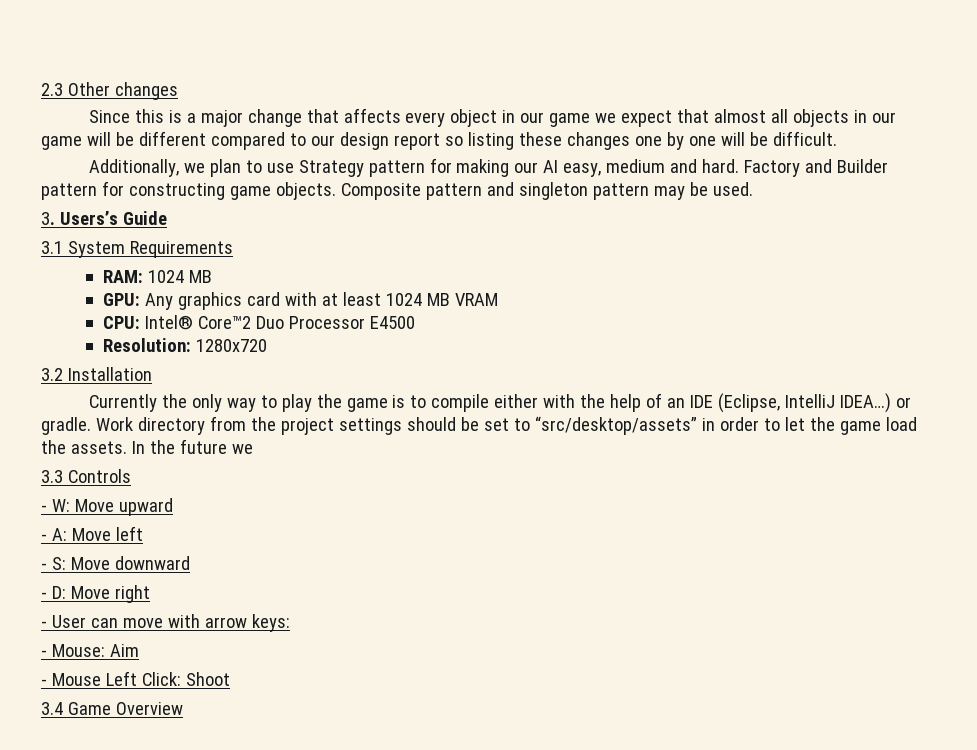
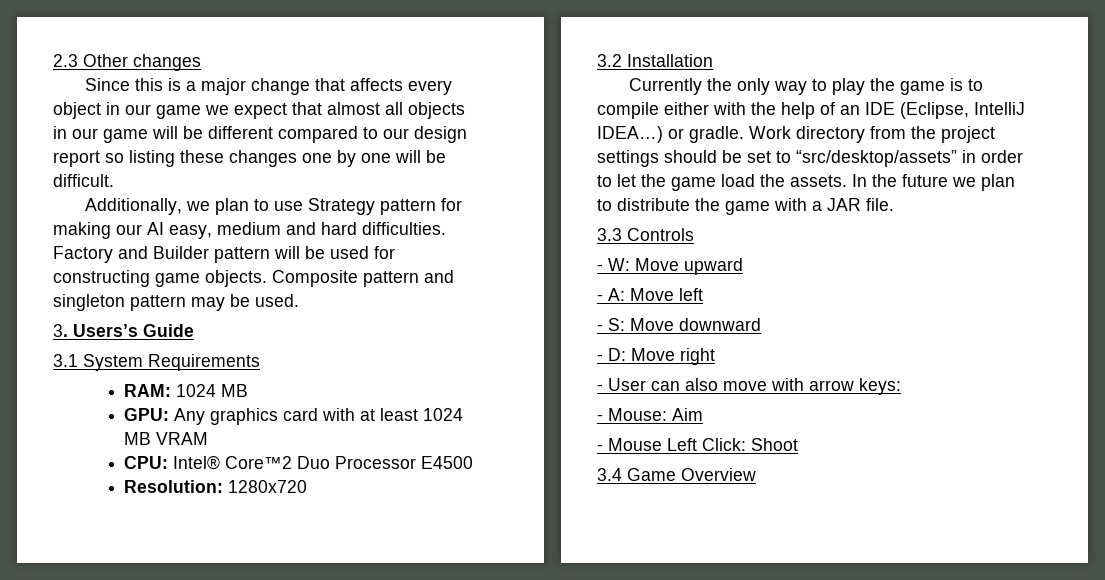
- Additionally, we plan to use Strategy pattern for making our AI easy, medium and hard.
+ Additionally, we plan to use Strategy pattern for making our AI easy, medium and hard difficulties.
- Factory and Builder pattern for constructing game objects.
+ Factory and Builder pattern will be used for constructing game objects.
- In the future we
+ In the future we plan to distribute the game with a JAR file.
- - User can move with arrow keys:
+ - User can also move with arrow keys:

